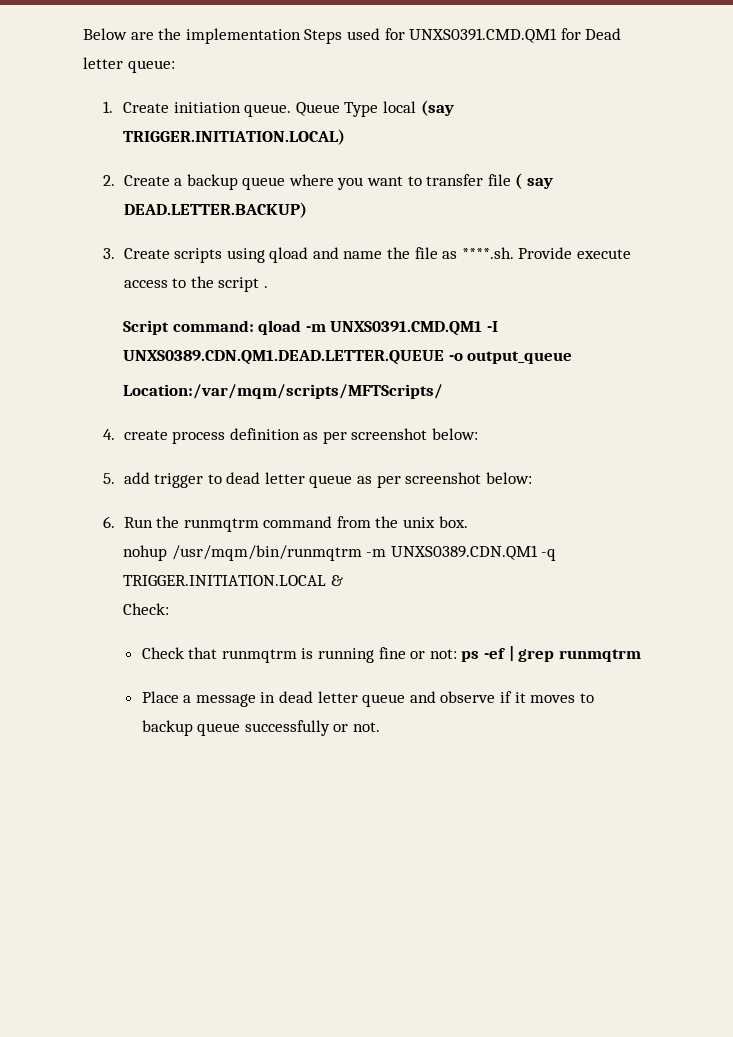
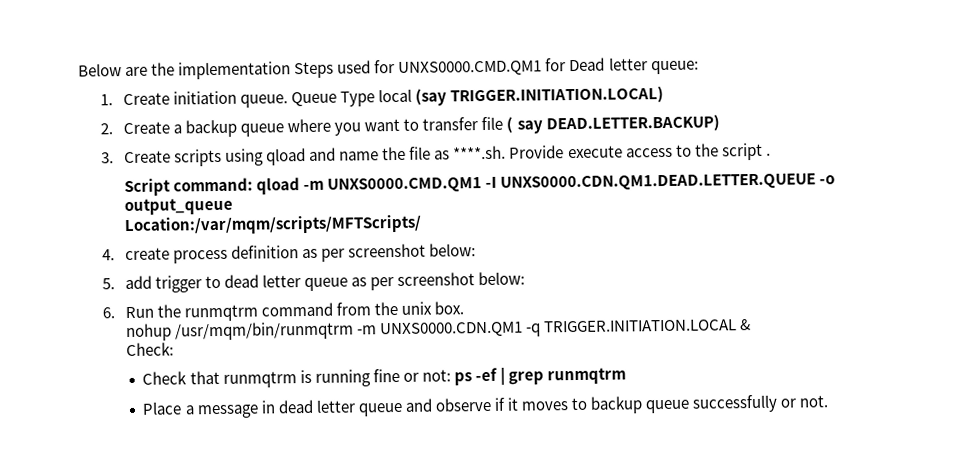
- Below are the implementation Steps used for UNXS0391.CMD.QM1 for Dead letter queue:
+ Below are the implementation Steps used for UNXS0000.CMD.QM1 for Dead letter queue:
- Script command: qload -m UNXS0391.CMD.QM1 -I UNXS0389.CDN.QM1.DEAD.LETTER.QUEUE -o output_queue
+ Script command: qload -m UNXS0000.CMD.QM1 -I UNXS0000.CDN.QM1.DEAD.LETTER.QUEUE -o output_queue
- nohup /usr/mqm/bin/runmqtrm -m UNXS0389.CDN.QM1 -q TRIGGER.INITIATION.LOCAL &
+ nohup /usr/mqm/bin/runmqtrm -m UNXS0000.CDN.QM1 -q TRIGGER.INITIATION.LOCAL &

